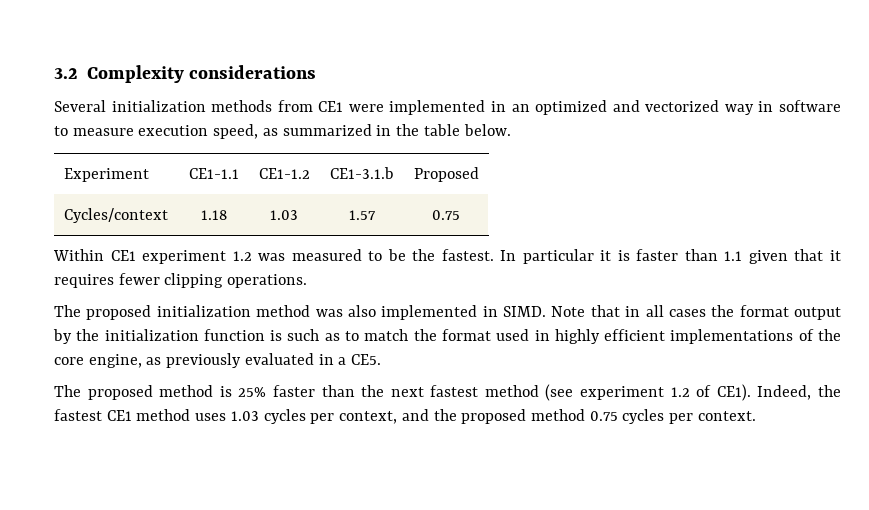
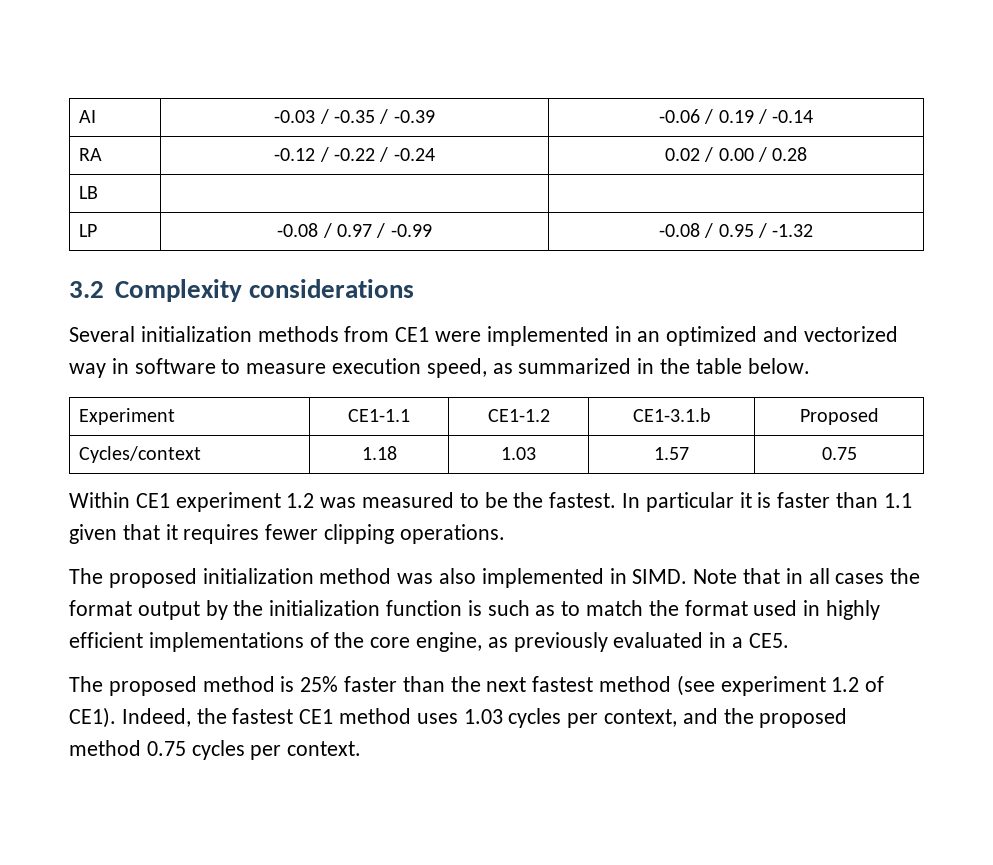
+ AI | -0.03 / -0.35 / -0.39 | -0.06 / 0.19 / -0.14
+ RA | -0.12 / -0.22 / -0.24 | 0.02 / 0.00 / 0.28
+ LB | |
+ LP | -0.08 / 0.97 / -0.99 | -0.08 / 0.95 / -1.32

